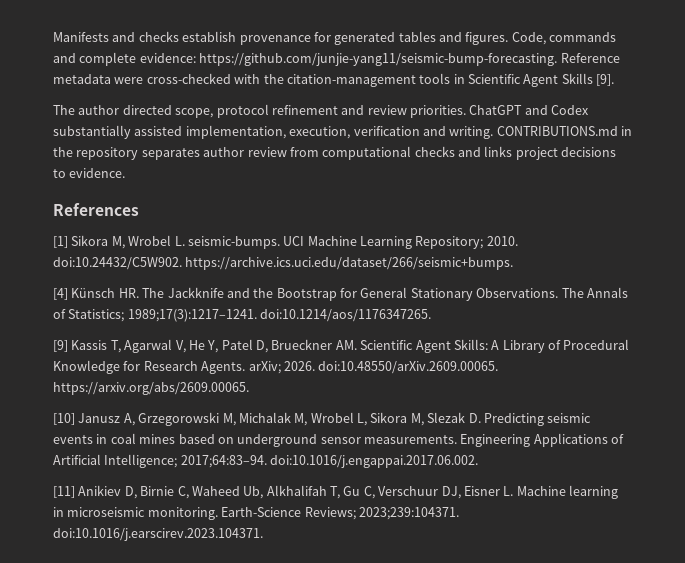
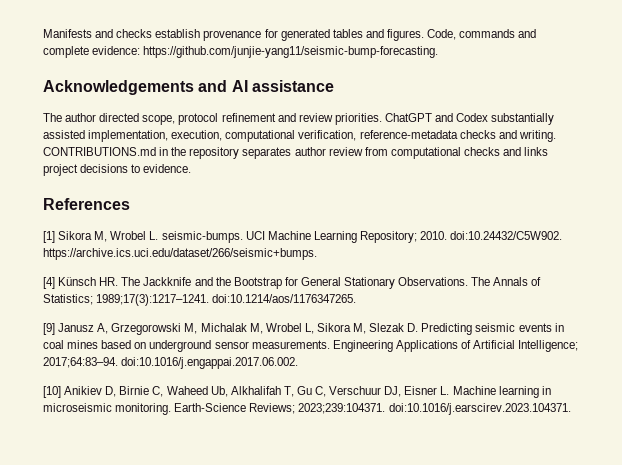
- Code, commands and complete evidence: https://github.com/junjie-yang11/seismic-bump-forecasting. Reference metadata were cross-checked with the citation-management tools in Scientific Agent Skills [9].
+ Code, commands and complete evidence: https://github.com/junjie-yang11/seismic-bump-forecasting.
+ Acknowledgements and AI assistance
- ChatGPT and Codex substantially assisted implementation, execution, verification and writing.
+ ChatGPT and Codex substantially assisted implementation, execution, computational verification, reference-metadata checks and writing.
- [9] Kassis T, Agarwal V, He Y, Patel D, Brueckner AM. Scientific Agent Skills: A Library of Procedural Knowledge for Research Agents. arXiv; 2026. doi:10.48550/arXiv.2609.00065. https://arxiv.org/abs/2609.00065.
- [10] Janusz A, Grzegorowski M, Michalak M, Wrobel L, Sikora M, Slezak D. Predicting seismic events in coal mines based on underground sensor measurements.
+ [9] Janusz A, Grzegorowski M, Michalak M, Wrobel L, Sikora M, Slezak D. Predicting seismic events in coal mines based on underground sensor measurements.
- [11] Anikiev D, Birnie C, Waheed Ub, Alkhalifah T, Gu C, Verschuur DJ, Eisner L. Machine learning in microseismic monitoring.
+ [10] Anikiev D, Birnie C, Waheed Ub, Alkhalifah T, Gu C, Verschuur DJ, Eisner L. Machine learning in microseismic monitoring.

